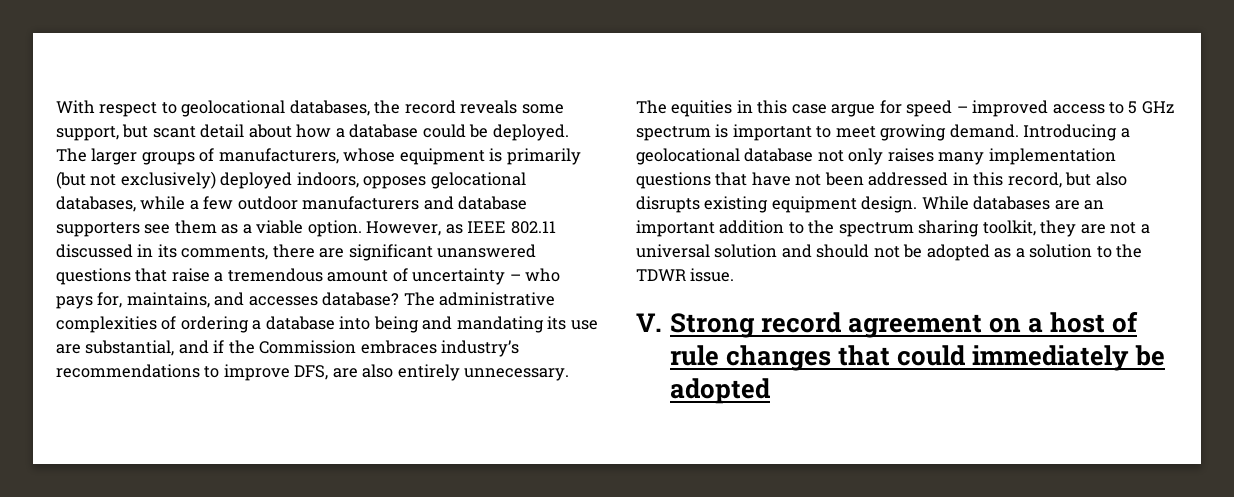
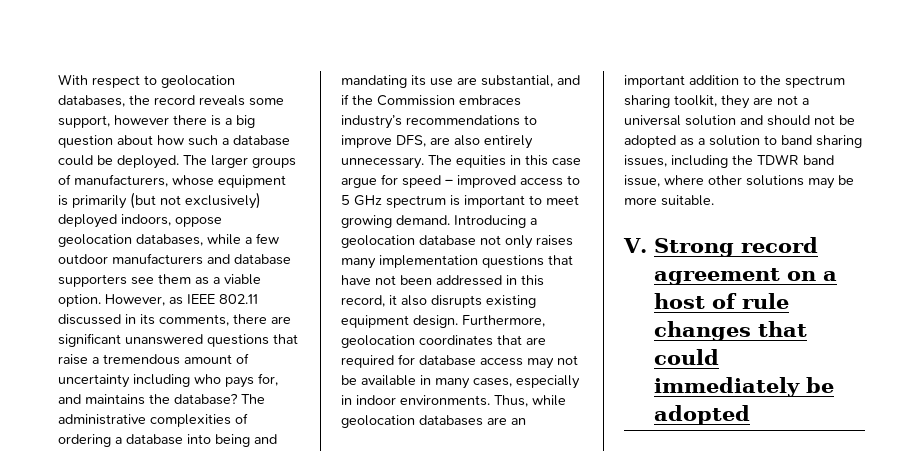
- With respect to geolocational databases, the record reveals some support, but scant detail about how a database could be deployed.
+ With respect to geolocation databases, the record reveals some support, however there is a big question about how such a database could be deployed.
- The larger groups of manufacturers, whose equipment is primarily (but not exclusively) deployed indoors, opposes gelocational databases, while a few outdoor manufacturers and database supporters see them as a viable option.
+ The larger groups of manufacturers, whose equipment is primarily (but not exclusively) deployed indoors, oppose geolocation databases, while a few outdoor manufacturers and database supporters see them as a viable option.
- However, as IEEE 802.11 discussed in its comments, there are significant unanswered questions that raise a tremendous amount of uncertainty – who pays for, maintains, and accesses database?
+ However, as IEEE 802.11 discussed in its comments, there are significant unanswered questions that raise a tremendous amount of uncertainty including who pays for, and maintains the database?
- Introducing a geolocational database not only raises many implementation questions that have not been addressed in this record, but also disrupts existing equipment design.
+ Introducing a geolocation database not only raises many implementation questions that have not been addressed in this record, it also disrupts existing equipment design.
- While databases are an important addition to the spectrum sharing toolkit, they are not a universal solution and should not be adopted as a solution to the TDWR issue.
+ Furthermore, geolocation coordinates that are required for database access may not be available in many cases, especially in indoor environments. Thus, while geolocation databases are an important addition to the spectrum sharing toolkit, they are not a universal solution and should not be adopted as a solution to band sharing issues, including the TDWR band issue, where other solutions may be more suitable.

